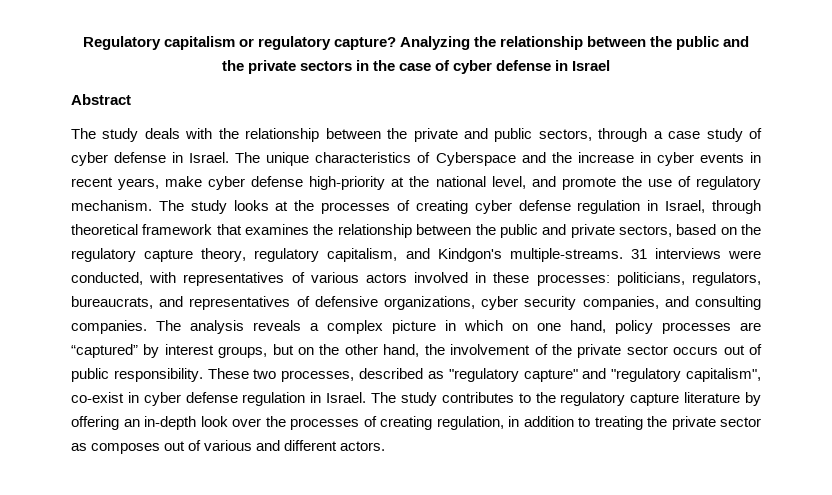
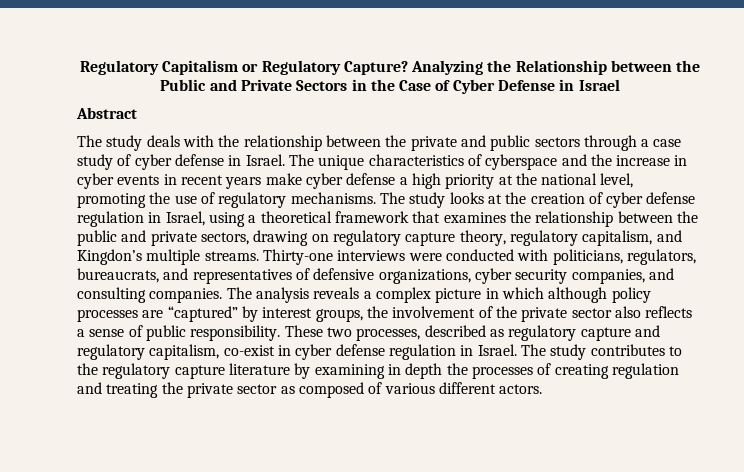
- Regulatory capitalism or regulatory capture?
+ Regulatory Capitalism or Regulatory Capture?
- Analyzing the relationship between the public and the private sectors in the case of cyber defense in Israel
+ Analyzing the Relationship between the Public and Private Sectors in the Case of Cyber Defense in Israel
- The study deals with the relationship between the private and public sectors, through a case study of cyber defense in Israel.
+ The study deals with the relationship between the private and public sectors through a case study of cyber defense in Israel.
- The unique characteristics of Cyberspace and the increase in cyber events in recent years, make cyber defense high-priority at the national level, and promote the use of regulatory mechanism.
+ The unique characteristics of cyberspace and the increase in cyber events in recent years make cyber defense a high priority at the national level, promoting the use of regulatory mechanisms.
- The study looks at the processes of creating cyber defense regulation in Israel, through theoretical framework that examines the relationship between the public and private sectors, based on the regulatory capture theory, regulatory capitalism, and Kindgon's multiple-streams. 31 interviews were conducted, with representatives of various actors involved in these processes: politicians, regulators, bureaucrats, and representatives of defensive organizations, cyber security companies, and consulting companies.
+ The study looks at the creation of cyber defense regulation in Israel, using a theoretical framework that examines the relationship between the public and private sectors, drawing on regulatory capture theory, regulatory capitalism, and Kingdon’s multiple streams. Thirty-one interviews were conducted with politicians, regulators, bureaucrats, and representatives of defensive organizations, cyber security companies, and consulting companies.
- The analysis reveals a complex picture in which on one hand, policy processes are “captured” by interest groups, but on the other hand, the involvement of the private sector occurs out of public responsibility.
+ The analysis reveals a complex picture in which although policy processes are “captured” by interest groups, the involvement of the private sector also reflects a sense of public responsibility.
- These two processes, described as "regulatory capture" and "regulatory capitalism", co-exist in cyber defense regulation in Israel.
+ These two processes, described as regulatory capture and regulatory capitalism, co-exist in cyber defense regulation in Israel.
- The study contributes to the regulatory capture literature by offering an in-depth look over the processes of creating regulation, in addition to treating the private sector as composes out of various and different actors.
+ The study contributes to the regulatory capture literature by examining in depth the processes of creating regulation and treating the private sector as composed of various different actors.

